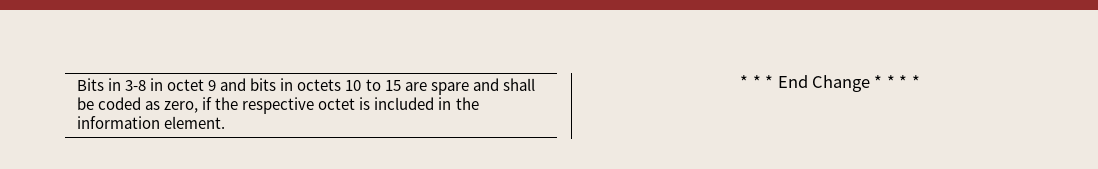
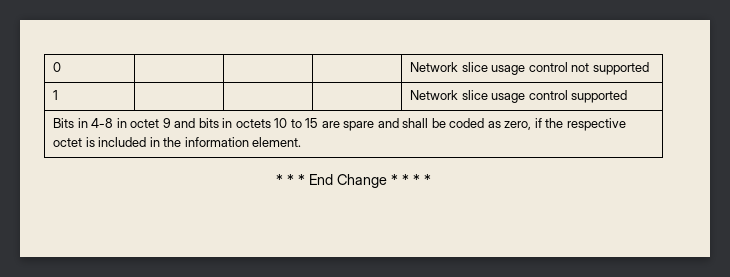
+ 0 | | | | Network slice usage control not supported
+ 1 | | | | Network slice usage control supported
- Bits in 3-8 in octet 9 and bits in octets 10 to 15 are spare and shall be coded as zero, if the respective octet is included in the information element.
+ Bits in 4-8 in octet 9 and bits in octets 10 to 15 are spare and shall be coded as zero, if the respective octet is included in the information element.

